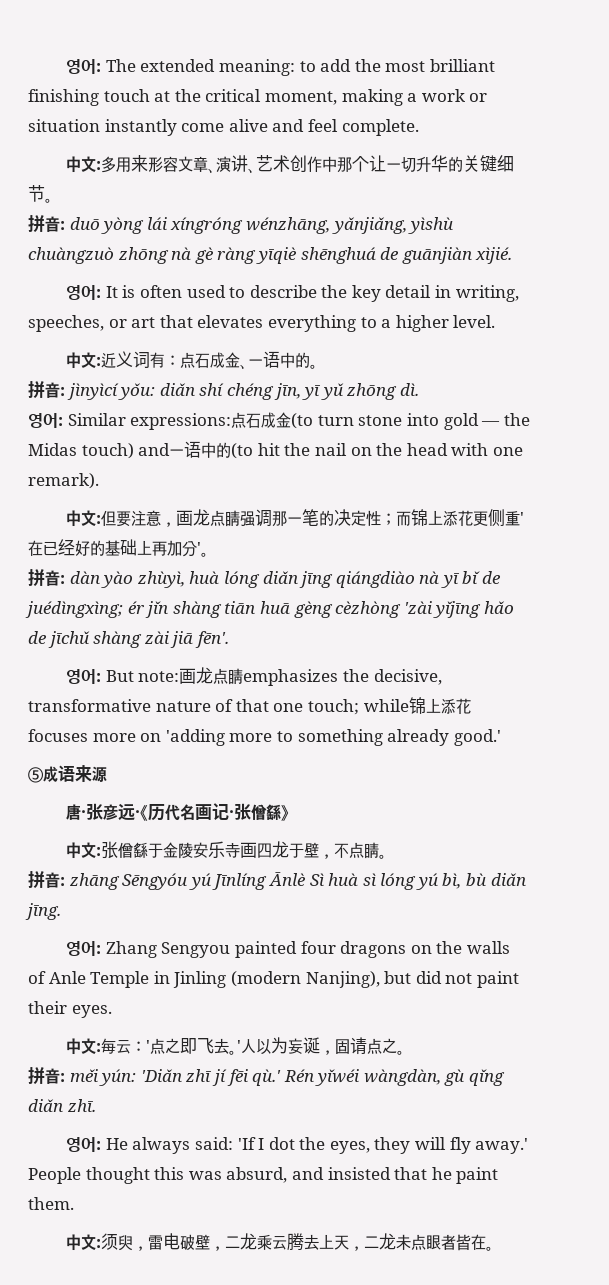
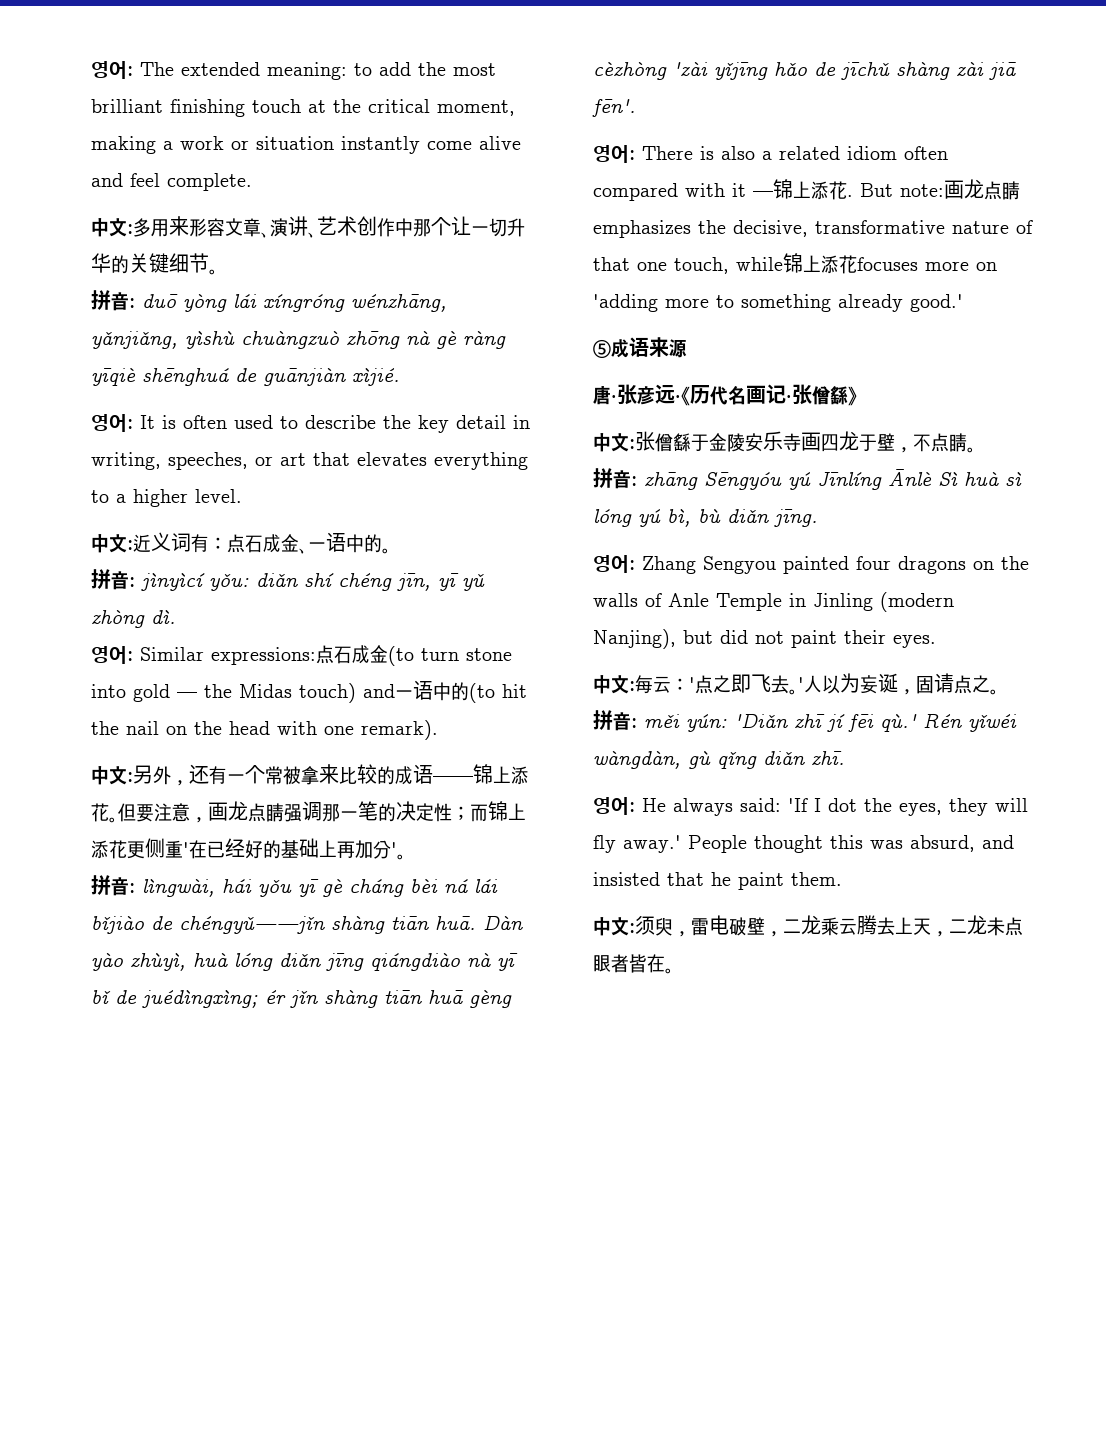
- 拼音: jìnyìcí yǒu: diǎn shí chéng jīn, yī yǔ zhōng dì.
+ 拼音: jìnyìcí yǒu: diǎn shí chéng jīn, yī yǔ zhòng dì.
- 中文:但要注意，画龙点睛强调那一笔的决定性；而锦上添花更侧重'在已经好的基础上再加分'。
+ 中文:另外，还有一个常被拿来比较的成语——锦上添花。但要注意，画龙点睛强调那一笔的决定性；而锦上添花更侧重'在已经好的基础上再加分'。
- 拼音: dàn yào zhùyì, huà lóng diǎn jīng qiángdiào nà yī bǐ de juédìngxìng; ér jǐn shàng tiān huā gèng cèzhòng 'zài yǐjīng hǎo de jīchǔ shàng zài jiā fēn'.
+ 拼音: lìngwài, hái yǒu yī gè cháng bèi ná lái bǐjiào de chéngyǔ——jǐn shàng tiān huā. Dàn yào zhùyì, huà lóng diǎn jīng qiángdiào nà yī bǐ de juédìngxìng; ér jǐn shàng tiān huā gèng cèzhòng 'zài yǐjīng hǎo de jīchǔ shàng zài jiā fēn'.
- 영어: But note:画龙点睛emphasizes the decisive, transformative nature of that one touch; while锦上添花focuses more on 'adding more to something already good.'
+ 영어: There is also a related idiom often compared with it —锦上添花. But note:画龙点睛emphasizes the decisive, transformative nature of that one touch, while锦上添花focuses more on 'adding more to something already good.'

